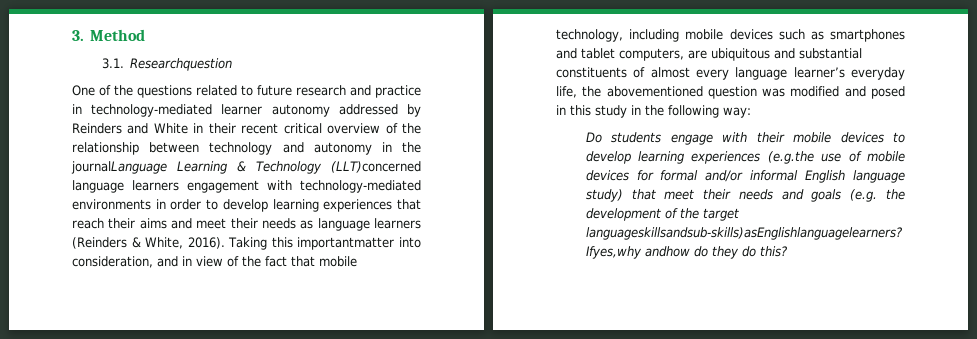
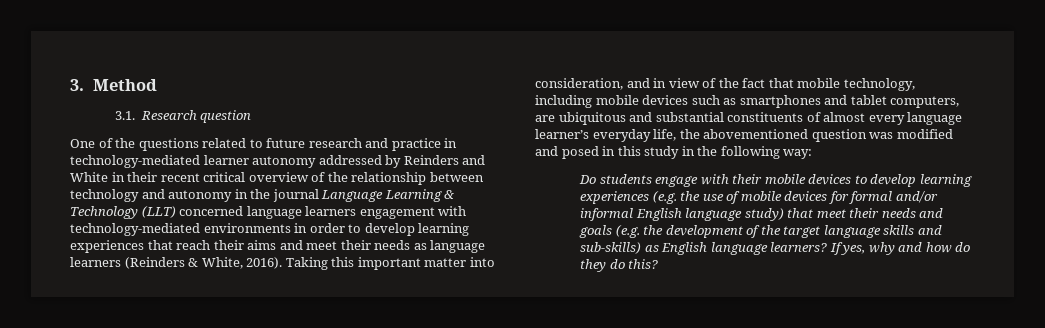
- 3.1. Researchquestion
+ 3.1. Research question
- One of the questions related to future research and practice in technology-mediated learner autonomy addressed by Reinders and White in their recent critical overview of the relationship between technology and autonomy in the journalLanguage Learning & Technology (LLT)concerned language learners engagement with technology-mediated environments in order to develop learning experiences that reach their aims and meet their needs as language learners (Reinders & White, 2016).
+ One of the questions related to future research and practice in technology-mediated learner autonomy addressed by Reinders and White in their recent critical overview of the relationship between technology and autonomy in the journal Language Learning & Technology (LLT) concerned language learners engagement with technology-mediated environments in order to develop learning experiences that reach their aims and meet their needs as language learners (Reinders & White, 2016).
- Taking this importantmatter into consideration, and in view of the fact that mobile technology, including mobile devices such as smartphones and tablet computers, are ubiquitous and substantial constituents of almost every language learner’s everyday life, the abovementioned question was modified and posed in this study in the following way:
+ Taking this important matter into consideration, and in view of the fact that mobile technology, including mobile devices such as smartphones and tablet computers, are ubiquitous and substantial constituents of almost every language learner’s everyday life, the abovementioned question was modified and posed in this study in the following way:
- Do students engage with their mobile devices to develop learning experiences (e.g.the use of mobile devices for formal and/or informal English language study) that meet their needs and goals (e.g. the development of the target languageskillsandsub-skills)asEnglishlanguagelearners? Ifyes,why andhow do they do this?
+ Do students engage with their mobile devices to develop learning experiences (e.g. the use of mobile devices for formal and/or informal English language study) that meet their needs and goals (e.g. the development of the target language skills and sub-skills) as English language learners? If yes, why and how do they do this?

